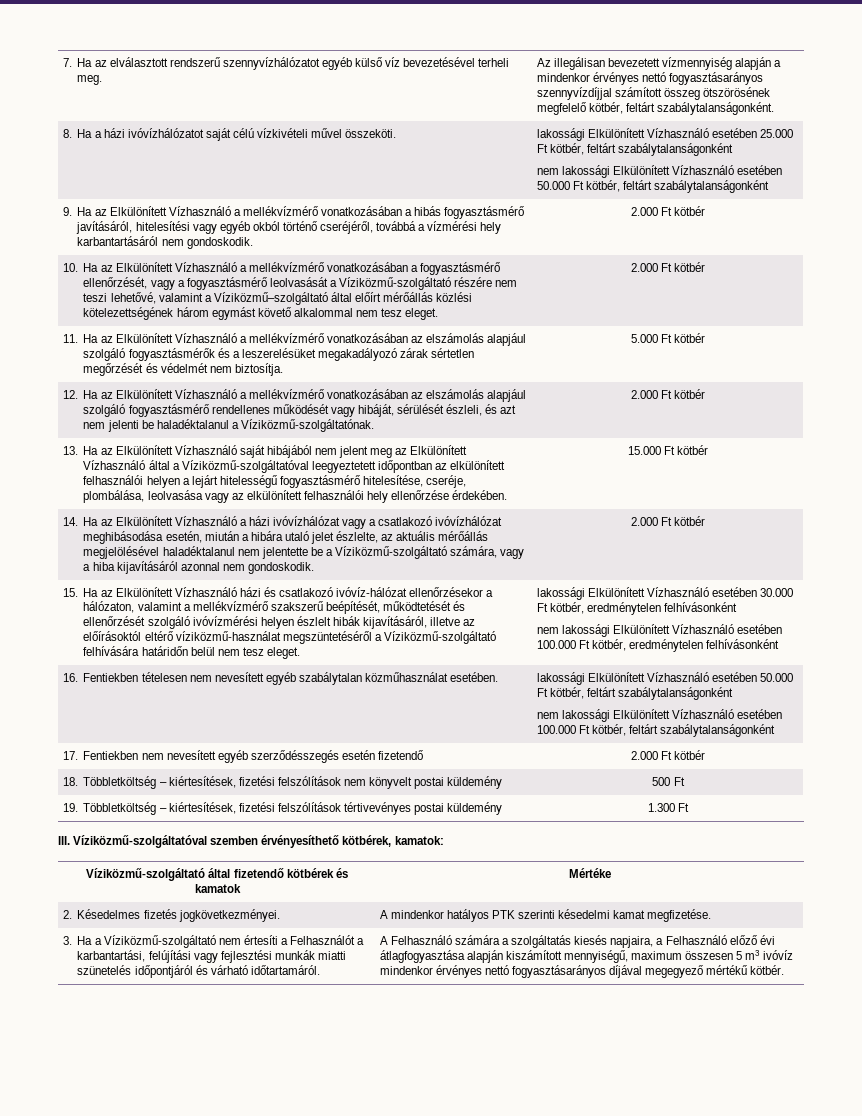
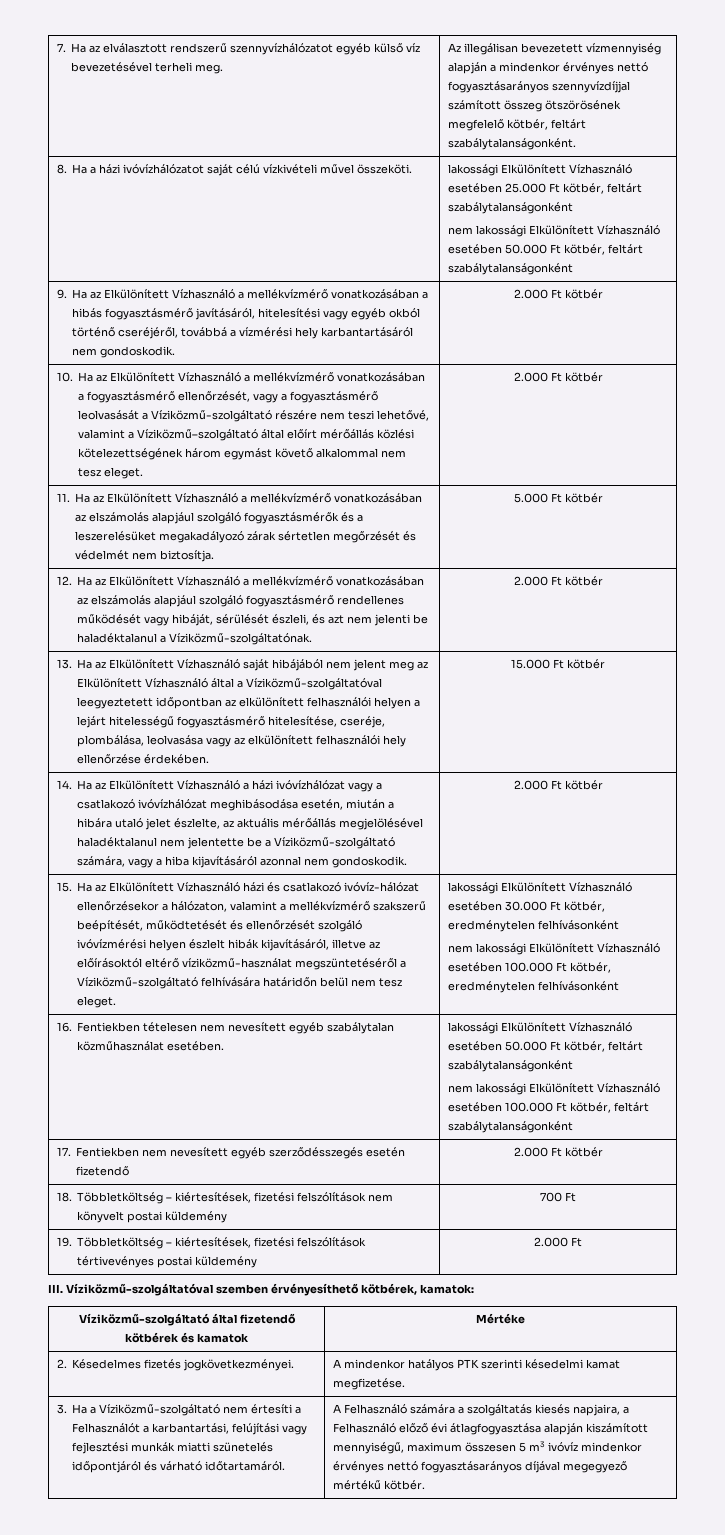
- 18. Többletköltség – kiértesítések, fizetési felszólítások nem könyvelt postai küldemény | 500 Ft
+ 18. Többletköltség – kiértesítések, fizetési felszólítások nem könyvelt postai küldemény | 700 Ft
- 19. Többletköltség – kiértesítések, fizetési felszólítások tértivevényes postai küldemény | 1.300 Ft
+ 19. Többletköltség – kiértesítések, fizetési felszólítások tértivevényes postai küldemény | 2.000 Ft

